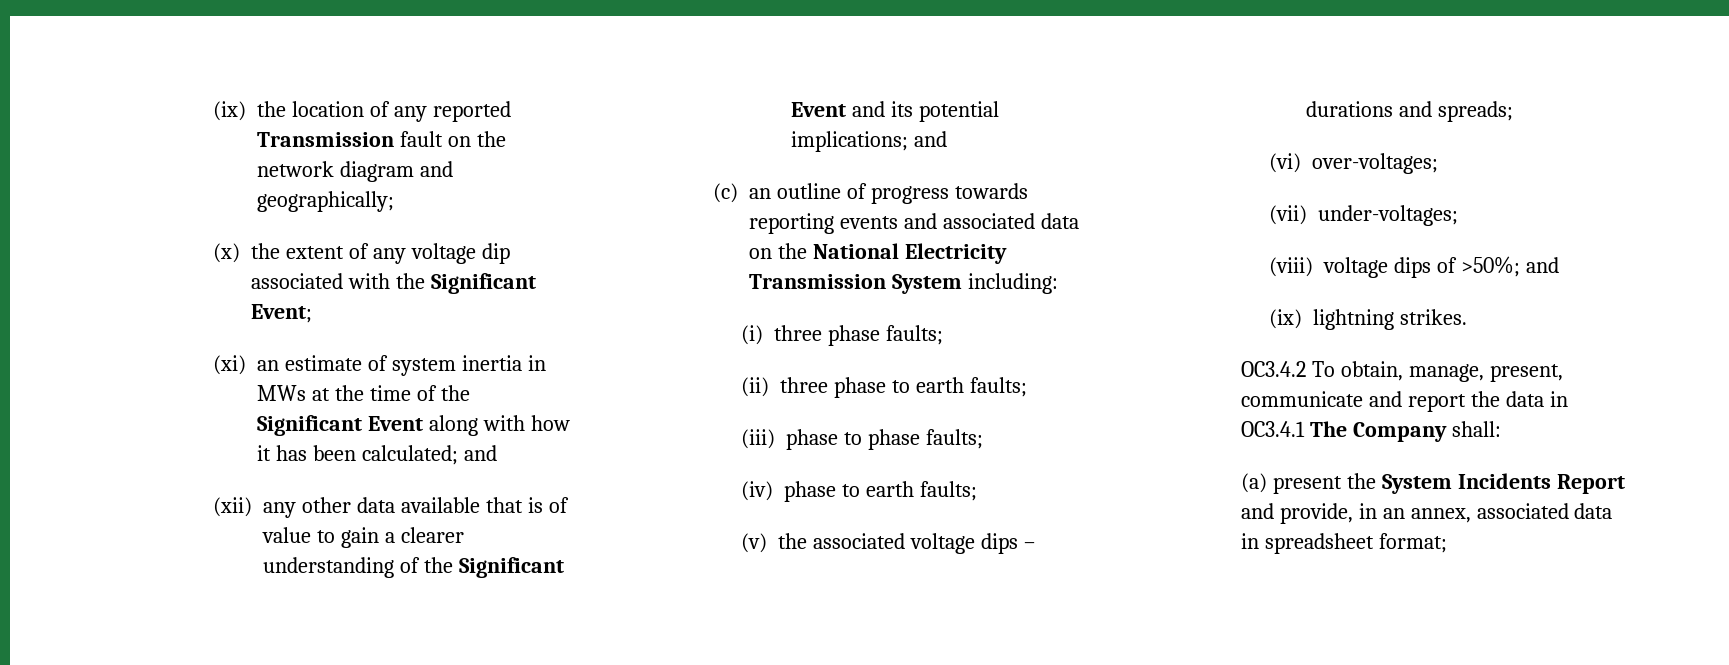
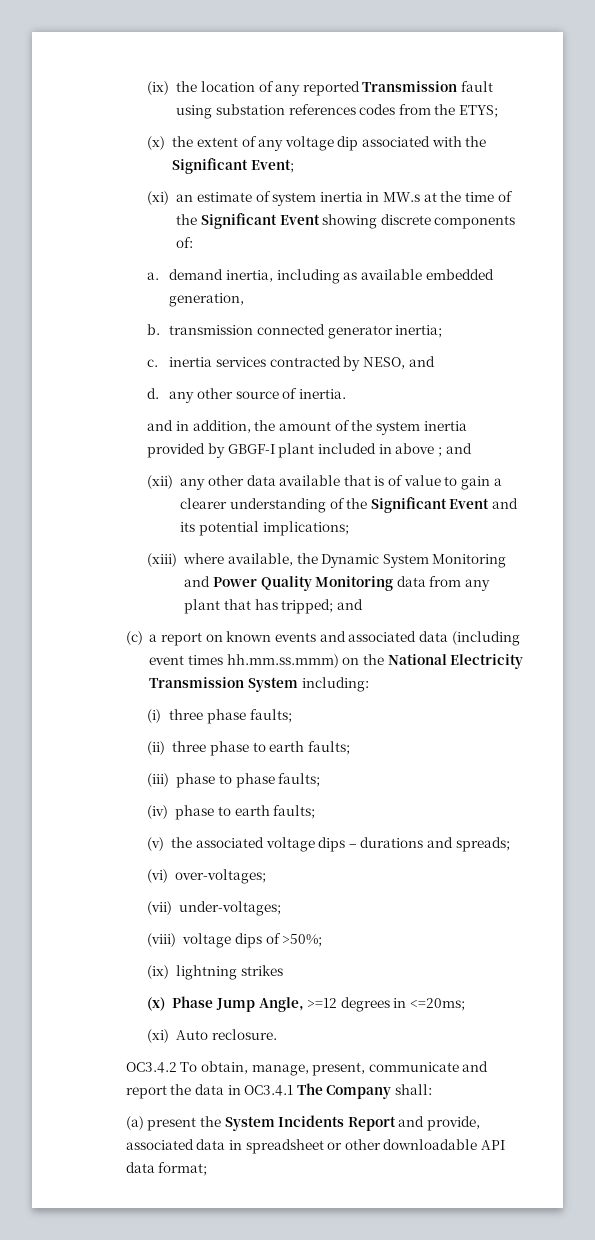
- (ix) the location of any reported Transmission fault on the network diagram and geographically;
+ (ix) the location of any reported Transmission fault using substation references codes from the ETYS;
- (xi) an estimate of system inertia in MWs at the time of the Significant Event along with how it has been calculated; and
+ (xi) an estimate of system inertia in MW.s at the time of the Significant Event showing discrete components of:
+ a. demand inertia, including as available embedded generation,
+ b. transmission connected generator inertia;
+ c. inertia services contracted by NESO, and
+ d. any other source of inertia.
+ and in addition, the amount of the system inertia provided by GBGF-I plant included in above ; and
- (xii) any other data available that is of value to gain a clearer understanding of the Significant Event and its potential implications; and
- (c) an outline of progress towards reporting events and associated data on the National Electricity Transmission System including:
+ (xii) any other data available that is of value to gain a clearer understanding of the Significant Event and its potential implications;
+ (xiii) where available, the Dynamic System Monitoring and Power Quality Monitoring data from any plant that has tripped; and
+ (c) a report on known events and associated data (including event times hh.mm.ss.mmm) on the National Electricity Transmission System including:
- (viii) voltage dips of >50%; and
+ (viii) voltage dips of >50%;
- (ix) lightning strikes.
+ (ix) lightning strikes
+ (x) Phase Jump Angle, >=12 degrees in <=20ms;
+ (xi) Auto reclosure.
- (a) present the System Incidents Report and provide, in an annex, associated data in spreadsheet format;
+ (a) present the System Incidents Report and provide, associated data in spreadsheet or other downloadable API data format;

